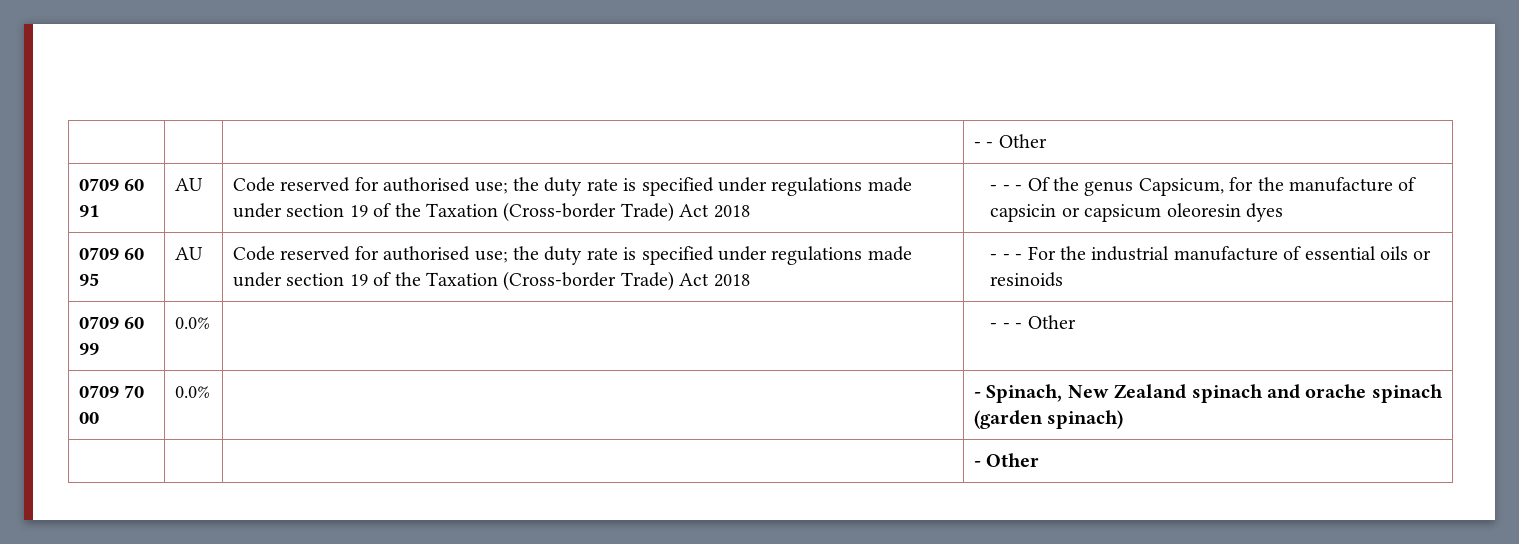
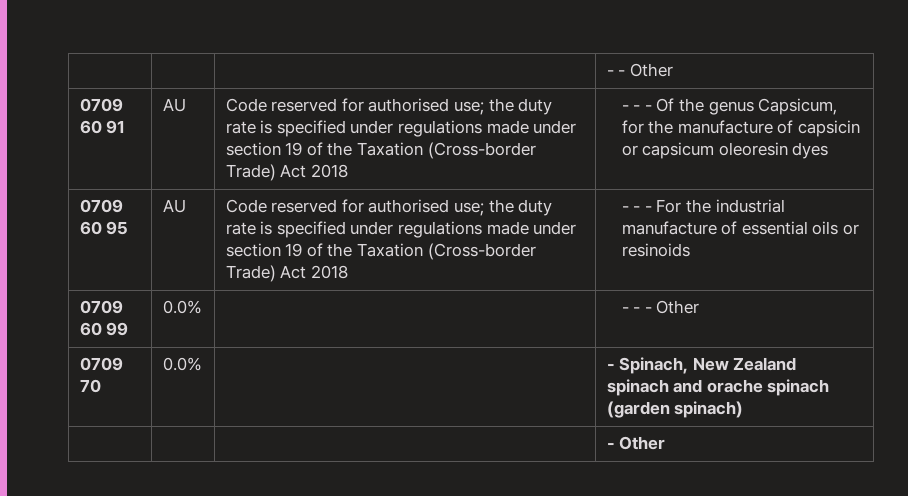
- 0709 70 00 | 0.0% | | - Spinach, New Zealand spinach and orache spinach (garden spinach)
+ 0709 70 | 0.0% | | - Spinach, New Zealand spinach and orache spinach (garden spinach)

